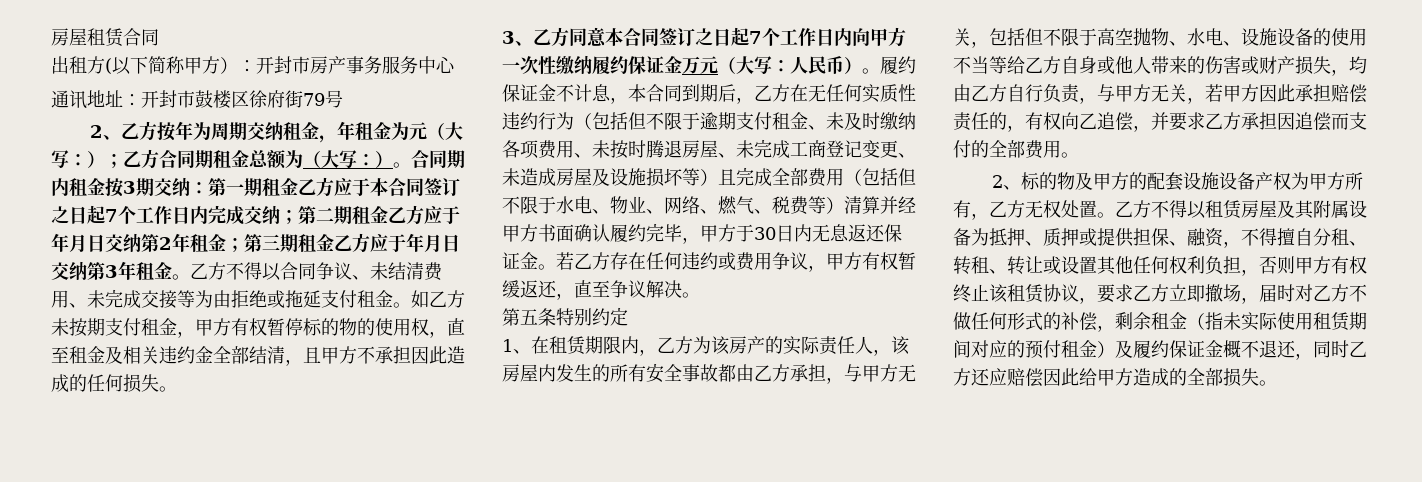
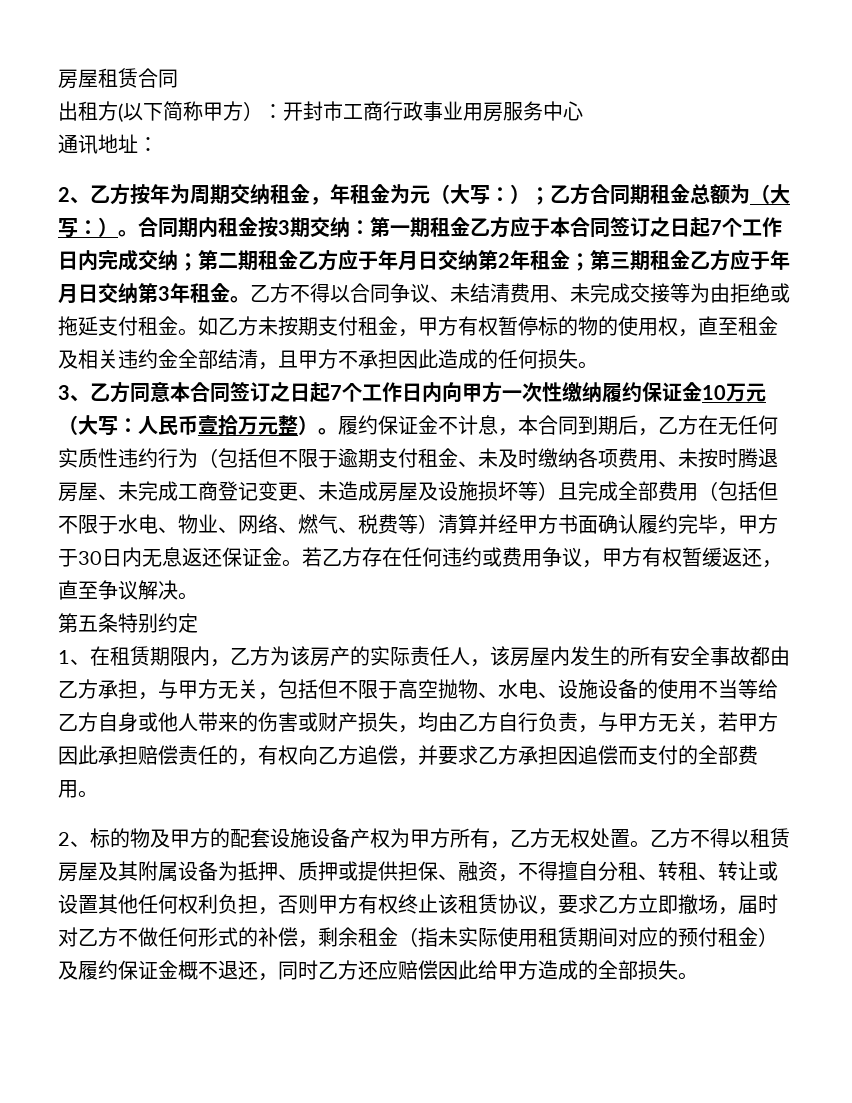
- 出租方(以下简称甲方）：开封市房产事务服务中心
+ 出租方(以下简称甲方）：开封市工商行政事业用房服务中心
- 通讯地址：开封市鼓楼区徐府街79号
+ 通讯地址：
- 3、乙方同意本合同签订之日起7个工作日内向甲方一次性缴纳履约保证金万元（大写：人民币）。
+ 3、乙方同意本合同签订之日起7个工作日内向甲方一次性缴纳履约保证金10万元（大写：人民币壹拾万元整）。
- 1、在租赁期限内，乙方为该房产的实际责任人，该房屋内发生的所有安全事故都由乙方承担，与甲方无关，包括但不限于高空抛物、水电、设施设备的使用不当等给乙方自身或他人带来的伤害或财产损失，均由乙方自行负责，与甲方无关，若甲方因此承担赔偿责任的，有权向乙追偿，并要求乙方承担因追偿而支付的全部费用。
+ 1、在租赁期限内，乙方为该房产的实际责任人，该房屋内发生的所有安全事故都由乙方承担，与甲方无关，包括但不限于高空抛物、水电、设施设备的使用不当等给乙方自身或他人带来的伤害或财产损失，均由乙方自行负责，与甲方无关，若甲方因此承担赔偿责任的，有权向乙方追偿，并要求乙方承担因追偿而支付的全部费用。

